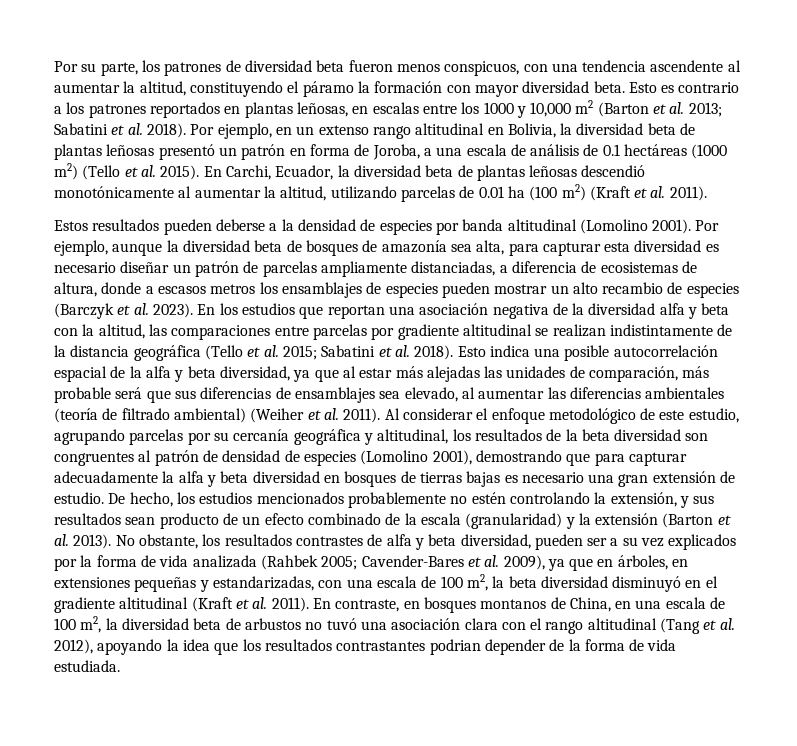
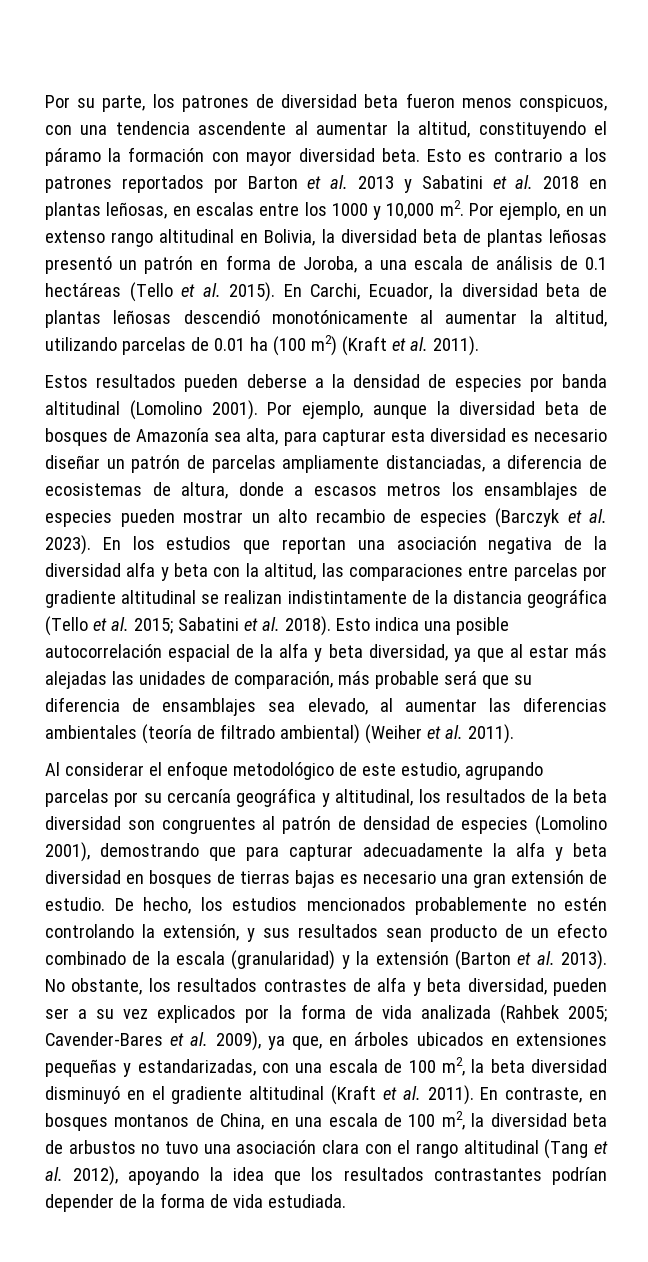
- Esto es contrario a los patrones reportados en plantas leñosas, en escalas entre los 1000 y 10,000 m2 (Barton et al. 2013; Sabatini et al. 2018).
+ Esto es contrario a los patrones reportados por Barton et al. 2013 y Sabatini et al. 2018 en plantas leñosas, en escalas entre los 1000 y 10,000 m2.
- Por ejemplo, en un extenso rango altitudinal en Bolivia, la diversidad beta de plantas leñosas presentó un patrón en forma de Joroba, a una escala de análisis de 0.1 hectáreas (1000 m2) (Tello et al. 2015).
+ Por ejemplo, en un extenso rango altitudinal en Bolivia, la diversidad beta de plantas leñosas presentó un patrón en forma de Joroba, a una escala de análisis de 0.1 hectáreas (Tello et al. 2015).
- Por ejemplo, aunque la diversidad beta de bosques de amazonía sea alta, para capturar esta diversidad es necesario diseñar un patrón de parcelas ampliamente distanciadas, a diferencia de ecosistemas de altura, donde a escasos metros los ensamblajes de especies pueden mostrar un alto recambio de especies (Barczyk et al. 2023).
+ Por ejemplo, aunque la diversidad beta de bosques de Amazonía sea alta, para capturar esta diversidad es necesario diseñar un patrón de parcelas ampliamente distanciadas, a diferencia de ecosistemas de altura, donde a escasos metros los ensamblajes de especies pueden mostrar un alto recambio de especies (Barczyk et al. 2023).
- Esto indica una posible autocorrelación espacial de la alfa y beta diversidad, ya que al estar más alejadas las unidades de comparación, más probable será que sus diferencias de ensamblajes sea elevado, al aumentar las diferencias ambientales (teoría de filtrado ambiental) (Weiher et al. 2011). Al considerar el enfoque metodológico de este estudio, agrupando parcelas por su cercanía geográfica y altitudinal, los resultados de la beta diversidad son congruentes al patrón de densidad de especies (Lomolino 2001), demostrando que para capturar adecuadamente la alfa y beta diversidad en bosques de tierras bajas es necesario una gran extensión de estudio.
+ Esto indica una posible autocorrelación espacial de la alfa y beta diversidad, ya que al estar más alejadas las unidades de comparación, más probable será que su diferencia de ensamblajes sea elevado, al aumentar las diferencias ambientales (teoría de filtrado ambiental) (Weiher et al. 2011).
+ Al considerar el enfoque metodológico de este estudio, agrupando parcelas por su cercanía geográfica y altitudinal, los resultados de la beta diversidad son congruentes al patrón de densidad de especies (Lomolino 2001), demostrando que para capturar adecuadamente la alfa y beta diversidad en bosques de tierras bajas es necesario una gran extensión de estudio.
- No obstante, los resultados contrastes de alfa y beta diversidad, pueden ser a su vez explicados por la forma de vida analizada (Rahbek 2005; Cavender-Bares et al. 2009), ya que en árboles, en extensiones pequeñas y estandarizadas, con una escala de 100 m2, la beta diversidad disminuyó en el gradiente altitudinal (Kraft et al. 2011).
+ No obstante, los resultados contrastes de alfa y beta diversidad, pueden ser a su vez explicados por la forma de vida analizada (Rahbek 2005; Cavender-Bares et al. 2009), ya que, en árboles ubicados en extensiones pequeñas y estandarizadas, con una escala de 100 m2, la beta diversidad disminuyó en el gradiente altitudinal (Kraft et al. 2011).
- En contraste, en bosques montanos de China, en una escala de 100 m2, la diversidad beta de arbustos no tuvó una asociación clara con el rango altitudinal (Tang et al. 2012), apoyando la idea que los resultados contrastantes podrian depender de la forma de vida estudiada.
+ En contraste, en bosques montanos de China, en una escala de 100 m2, la diversidad beta de arbustos no tuvo una asociación clara con el rango altitudinal (Tang et al. 2012), apoyando la idea que los resultados contrastantes podrían depender de la forma de vida estudiada.

